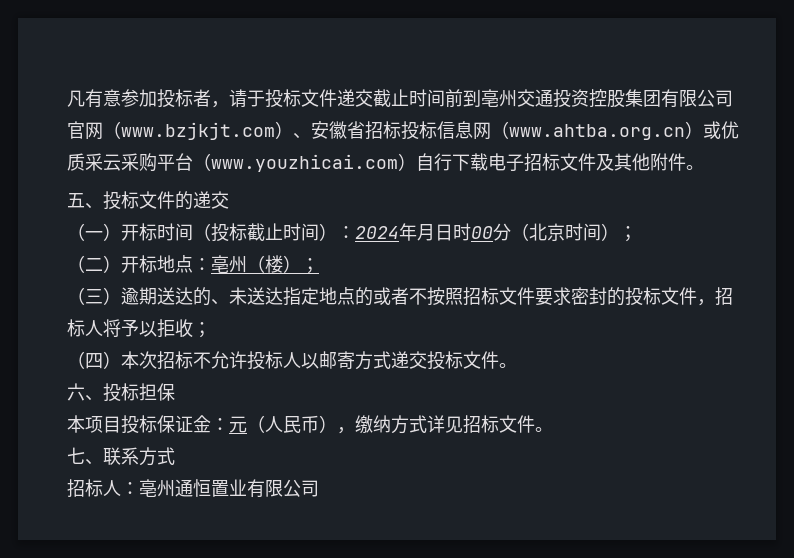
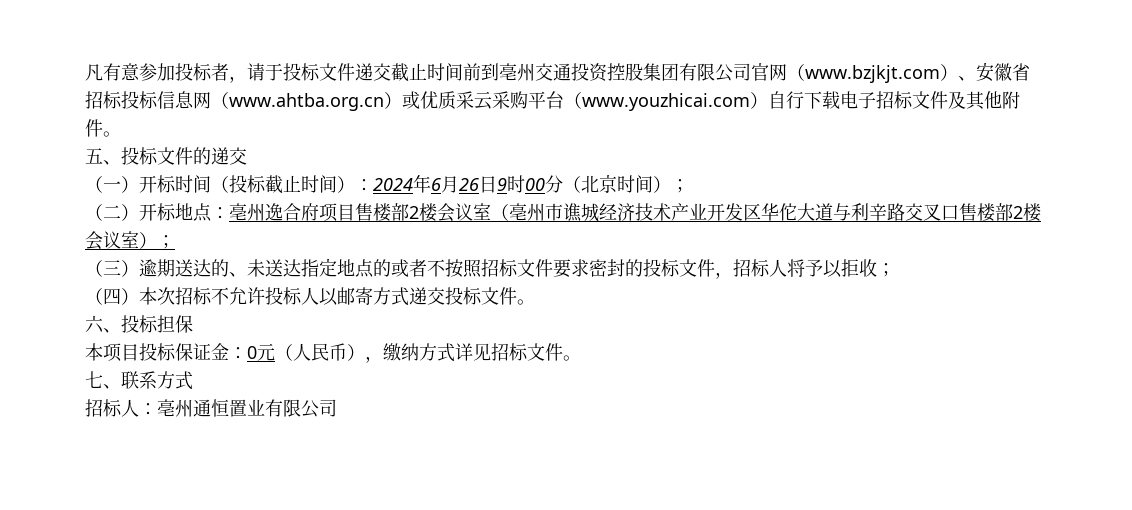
- （一）开标时间（投标截止时间）：2024年月日时00分（北京时间）；
+ （一）开标时间（投标截止时间）：2024年6月26日9时00分（北京时间）；
- （二）开标地点：亳州（楼）；
+ （二）开标地点：亳州逸合府项目售楼部2楼会议室（亳州市谯城经济技术产业开发区华佗大道与利辛路交叉口售楼部2楼会议室）；
- 本项目投标保证金：元（人民币），缴纳方式详见招标文件。
+ 本项目投标保证金：0元（人民币），缴纳方式详见招标文件。

